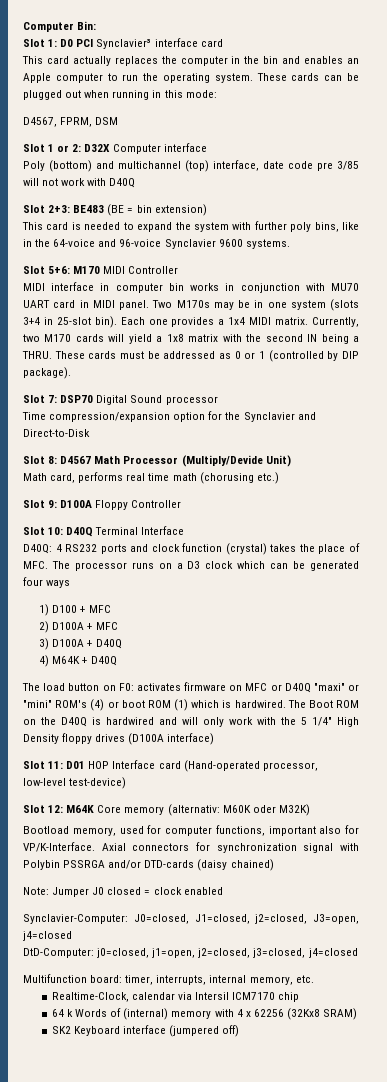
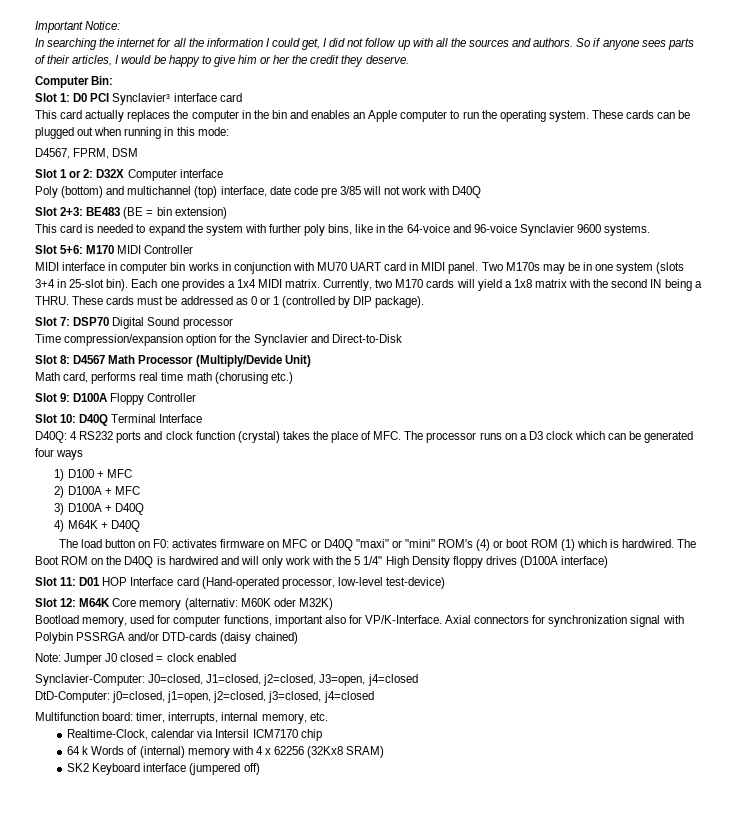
+ Important Notice:
+ In searching the internet for all the information I could get, I did not follow up with all the sources and authors. So if anyone sees parts of their articles, I would be happy to give him or her the credit they deserve.

